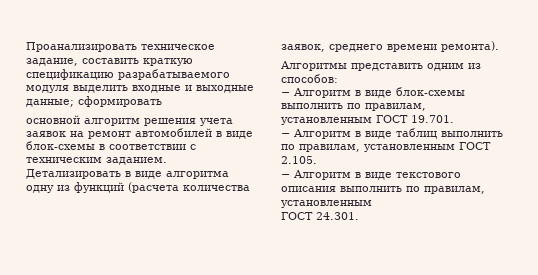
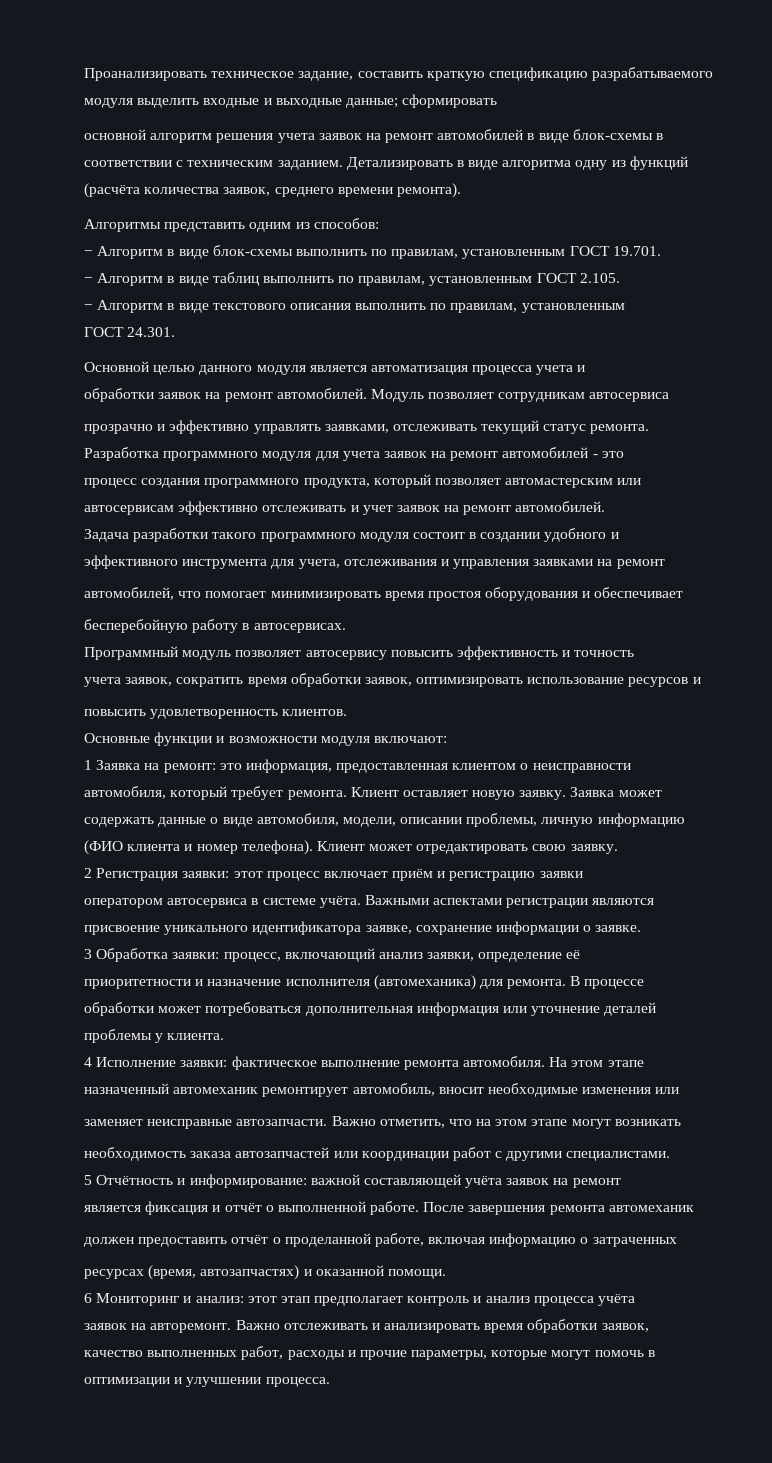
- Детализировать в виде алгоритма одну из функций (расчета количества заявок, среднего времени ремонта).
+ Детализировать в виде алгоритма одну из функций (расчёта количества заявок, среднего времени ремонта).
+ Основной целью данного модуля является автоматизация процесса учета и
+ обработки заявок на ремонт автомобилей. Модуль позволяет сотрудникам автосервиса
+ прозрачно и эффективно управлять заявками, отслеживать текущий статус ремонта.
+ Разработка программного модуля для учета заявок на ремонт автомобилей - это
+ процесс создания программного продукта, который позволяет автомастерским или
+ автосервисам эффективно отслеживать и учет заявок на ремонт автомобилей.
+ Задача разработки такого программного модуля состоит в создании удобного и
+ эффективного инструмента для учета, отслеживания и управления заявками на ремонт
+ автомобилей, что помогает минимизировать время простоя оборудования и обеспечивает
+ бесперебойную работу в автосервисах.
+ Программный модуль позволяет автосервису повысить эффективность и точность
+ учета заявок, сократить время обработки заявок, оптимизировать использование ресурсов и
+ повысить удовлетворенность клиентов.
+ Основные функции и возможности модуля включают:
+ 1 Заявка на ремонт: это информация, предоставленная клиентом о неисправности
+ автомобиля, который требует ремонта. Клиент оставляет новую заявку. Заявка может
+ содержать данные о виде автомобиля, модели, описании проблемы, личную информацию
+ (ФИО клиента и номер телефона). Клиент может отредактировать свою заявку.
+ 2 Регистрация заявки: этот процесс включает приём и регистрацию заявки
+ оператором автосервиса в системе учёта. Важными аспектами регистрации являются
+ присвоение уникального идентификатора заявке, сохранение информации о заявке.
+ 3 Обработка заявки: процесс, включающий анализ заявки, определение её
+ приоритетности и назначение исполнителя (автомеханика) для ремонта. В процессе
+ обработки может потребоваться дополнительная информация или уточнение деталей
+ проблемы у клиента.
+ 4 Исполнение заявки: фактическое выполнение ремонта автомобиля. На этом этапе
+ назначенный автомеханик ремонтирует автомобиль, вносит необходимые изменения или
+ заменяет неисправные автозапчасти. Важно отметить, что на этом этапе могут возникать
+ необходимость заказа автозапчастей или координации работ с другими специалистами.
+ 5 Отчётность и информирование: важной составляющей учёта заявок на ремонт
+ является фиксация и отчёт о выполненной работе. После завершения ремонта автомеханик
+ должен предоставить отчёт о проделанной работе, включая информацию о затраченных
+ ресурсах (время, автозапчастях) и оказанной помощи.
+ 6 Мониторинг и анализ: этот этап предполагает контроль и анализ процесса учёта
+ заявок на авторемонт. Важно отслеживать и анализировать время обработки заявок,
+ качество выполненных работ, расходы и прочие параметры, которые могут помочь в оптимизации и улучшении процесса.

